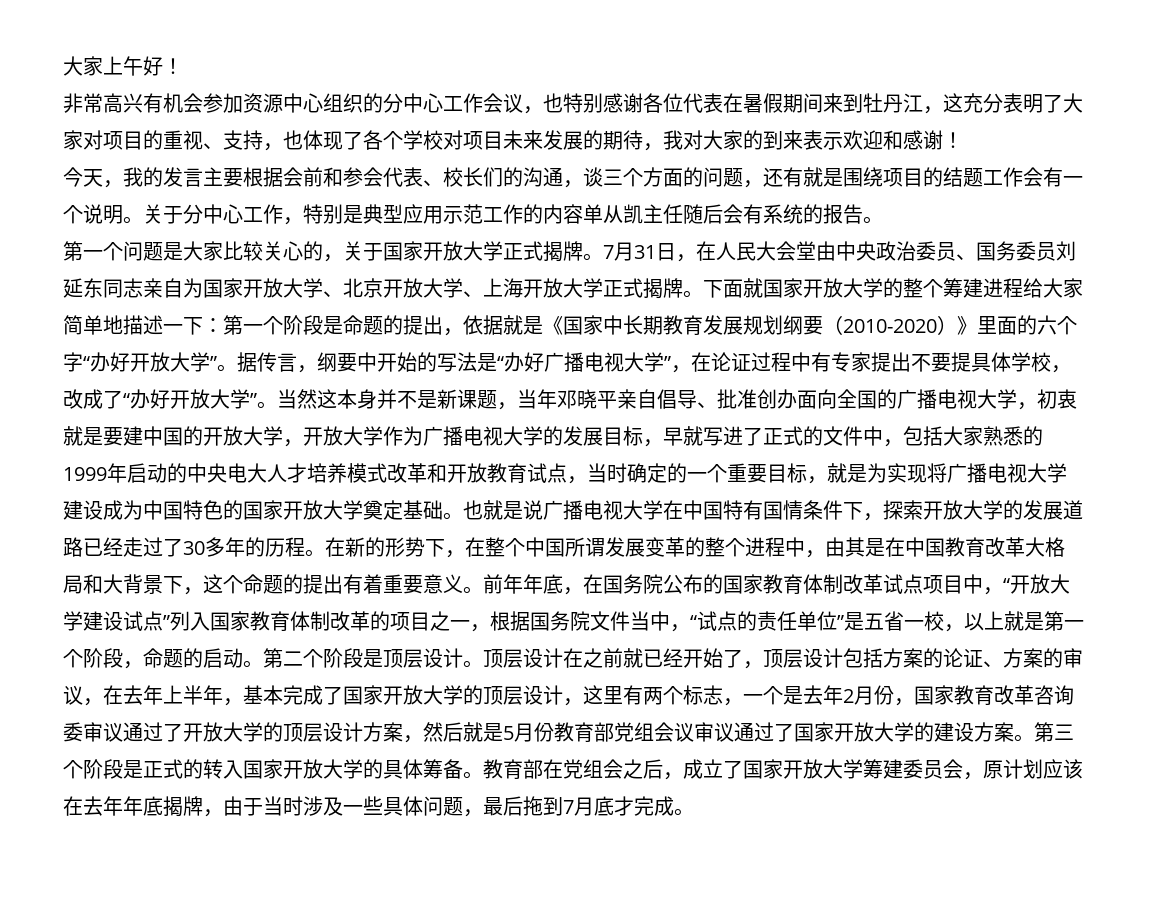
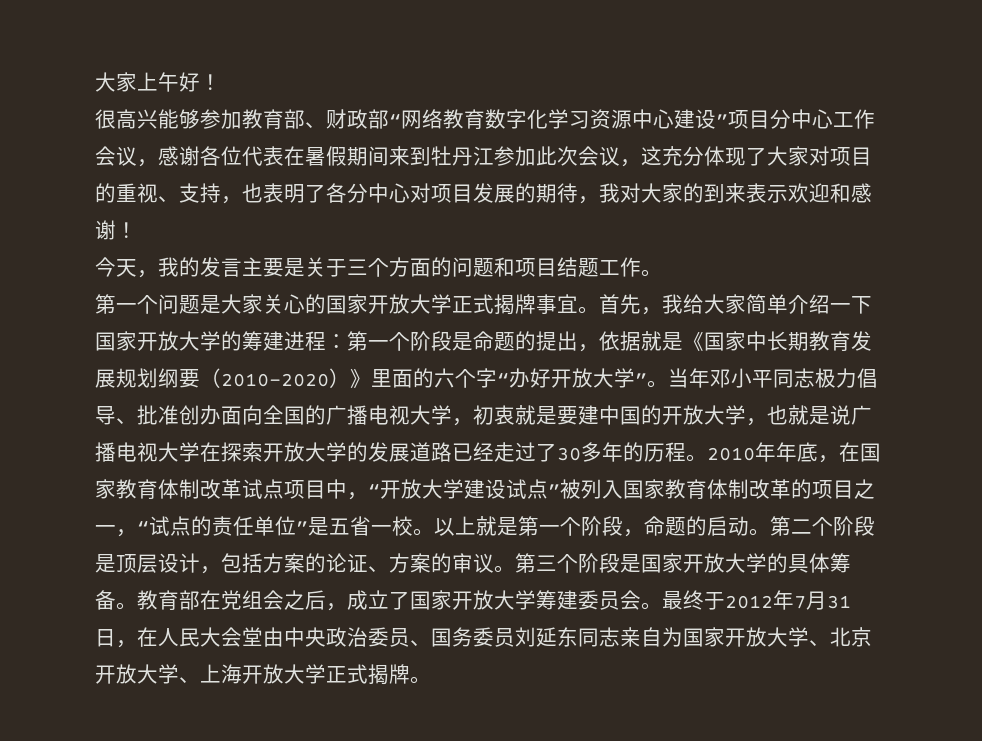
- 非常高兴有机会参加资源中心组织的分中心工作会议，也特别感谢各位代表在暑假期间来到牡丹江，这充分表明了大家对项目的重视、支持，也体现了各个学校对项目未来发展的期待，我对大家的到来表示欢迎和感谢！
+ 很高兴能够参加教育部、财政部“网络教育数字化学习资源中心建设”项目分中心工作会议，感谢各位代表在暑假期间来到牡丹江参加此次会议，这充分体现了大家对项目的重视、支持，也表明了各分中心对项目发展的期待，我对大家的到来表示欢迎和感谢！
- 今天，我的发言主要根据会前和参会代表、校长们的沟通，谈三个方面的问题，还有就是围绕项目的结题工作会有一个说明。关于分中心工作，特别是典型应用示范工作的内容单从凯主任随后会有系统的报告。
+ 今天，我的发言主要是关于三个方面的问题和项目结题工作。
- 第一个问题是大家比较关心的，关于国家开放大学正式揭牌。7月31日，在人民大会堂由中央政治委员、国务委员刘延东同志亲自为国家开放大学、北京开放大学、上海开放大学正式揭牌。下面就国家开放大学的整个筹建进程给大家简单地描述一下：第一个阶段是命题的提出，依据就是《国家中长期教育发展规划纲要（2010-2020）》里面的六个字“办好开放大学”。据传言，纲要中开始的写法是“办好广播电视大学”，在论证过程中有专家提出不要提具体学校，改成了“办好开放大学”。当然这本身并不是新课题，当年邓晓平亲自倡导、批准创办面向全国的广播电视大学，初衷就是要建中国的开放大学，开放大学作为广播电视大学的发展目标，早就写进了正式的文件中，包括大家熟悉的1999年启动的中央电大人才培养模式改革和开放教育试点，当时确定的一个重要目标，就是为实现将广播电视大学建设成为中国特色的国家开放大学奠定基础。也就是说广播电视大学在中国特有国情条件下，探索开放大学的发展道路已经走过了30多年的历程。在新的形势下，在整个中国所谓发展变革的整个进程中，由其是在中国教育改革大格局和大背景下，这个命题的提出有着重要意义。前年年底，在国务院公布的国家教育体制改革试点项目中，“开放大学建设试点”列入国家教育体制改革的项目之一，根据国务院文件当中，“试点的责任单位”是五省一校，以上就是第一个阶段，命题的启动。第二个阶段是顶层设计。顶层设计在之前就已经开始了，顶层设计包括方案的论证、方案的审议，在去年上半年，基本完成了国家开放大学的顶层设计，这里有两个标志，一个是去年2月份，国家教育改革咨询委审议通过了开放大学的顶层设计方案，然后就是5月份教育部党组会议审议通过了国家开放大学的建设方案。第三个阶段是正式的转入国家开放大学的具体筹备。教育部在党组会之后，成立了国家开放大学筹建委员会，原计划应该在去年年底揭牌，由于当时涉及一些具体问题，最后拖到7月底才完成。
+ 第一个问题是大家关心的国家开放大学正式揭牌事宜。首先，我给大家简单介绍一下国家开放大学的筹建进程：第一个阶段是命题的提出，依据就是《国家中长期教育发展规划纲要（2010-2020）》里面的六个字“办好开放大学”。当年邓小平同志极力倡导、批准创办面向全国的广播电视大学，初衷就是要建中国的开放大学，也就是说广播电视大学在探索开放大学的发展道路已经走过了30多年的历程。2010年年底，在国家教育体制改革试点项目中，“开放大学建设试点”被列入国家教育体制改革的项目之一，“试点的责任单位”是五省一校。以上就是第一个阶段，命题的启动。第二个阶段是顶层设计，包括方案的论证、方案的审议。第三个阶段是国家开放大学的具体筹备。教育部在党组会之后，成立了国家开放大学筹建委员会。最终于2012年7月31日，在人民大会堂由中央政治委员、国务委员刘延东同志亲自为国家开放大学、北京开放大学、上海开放大学正式揭牌。

